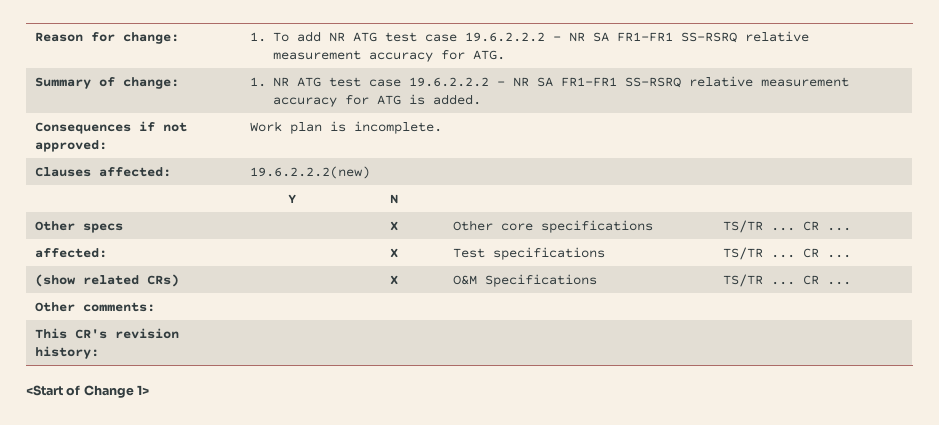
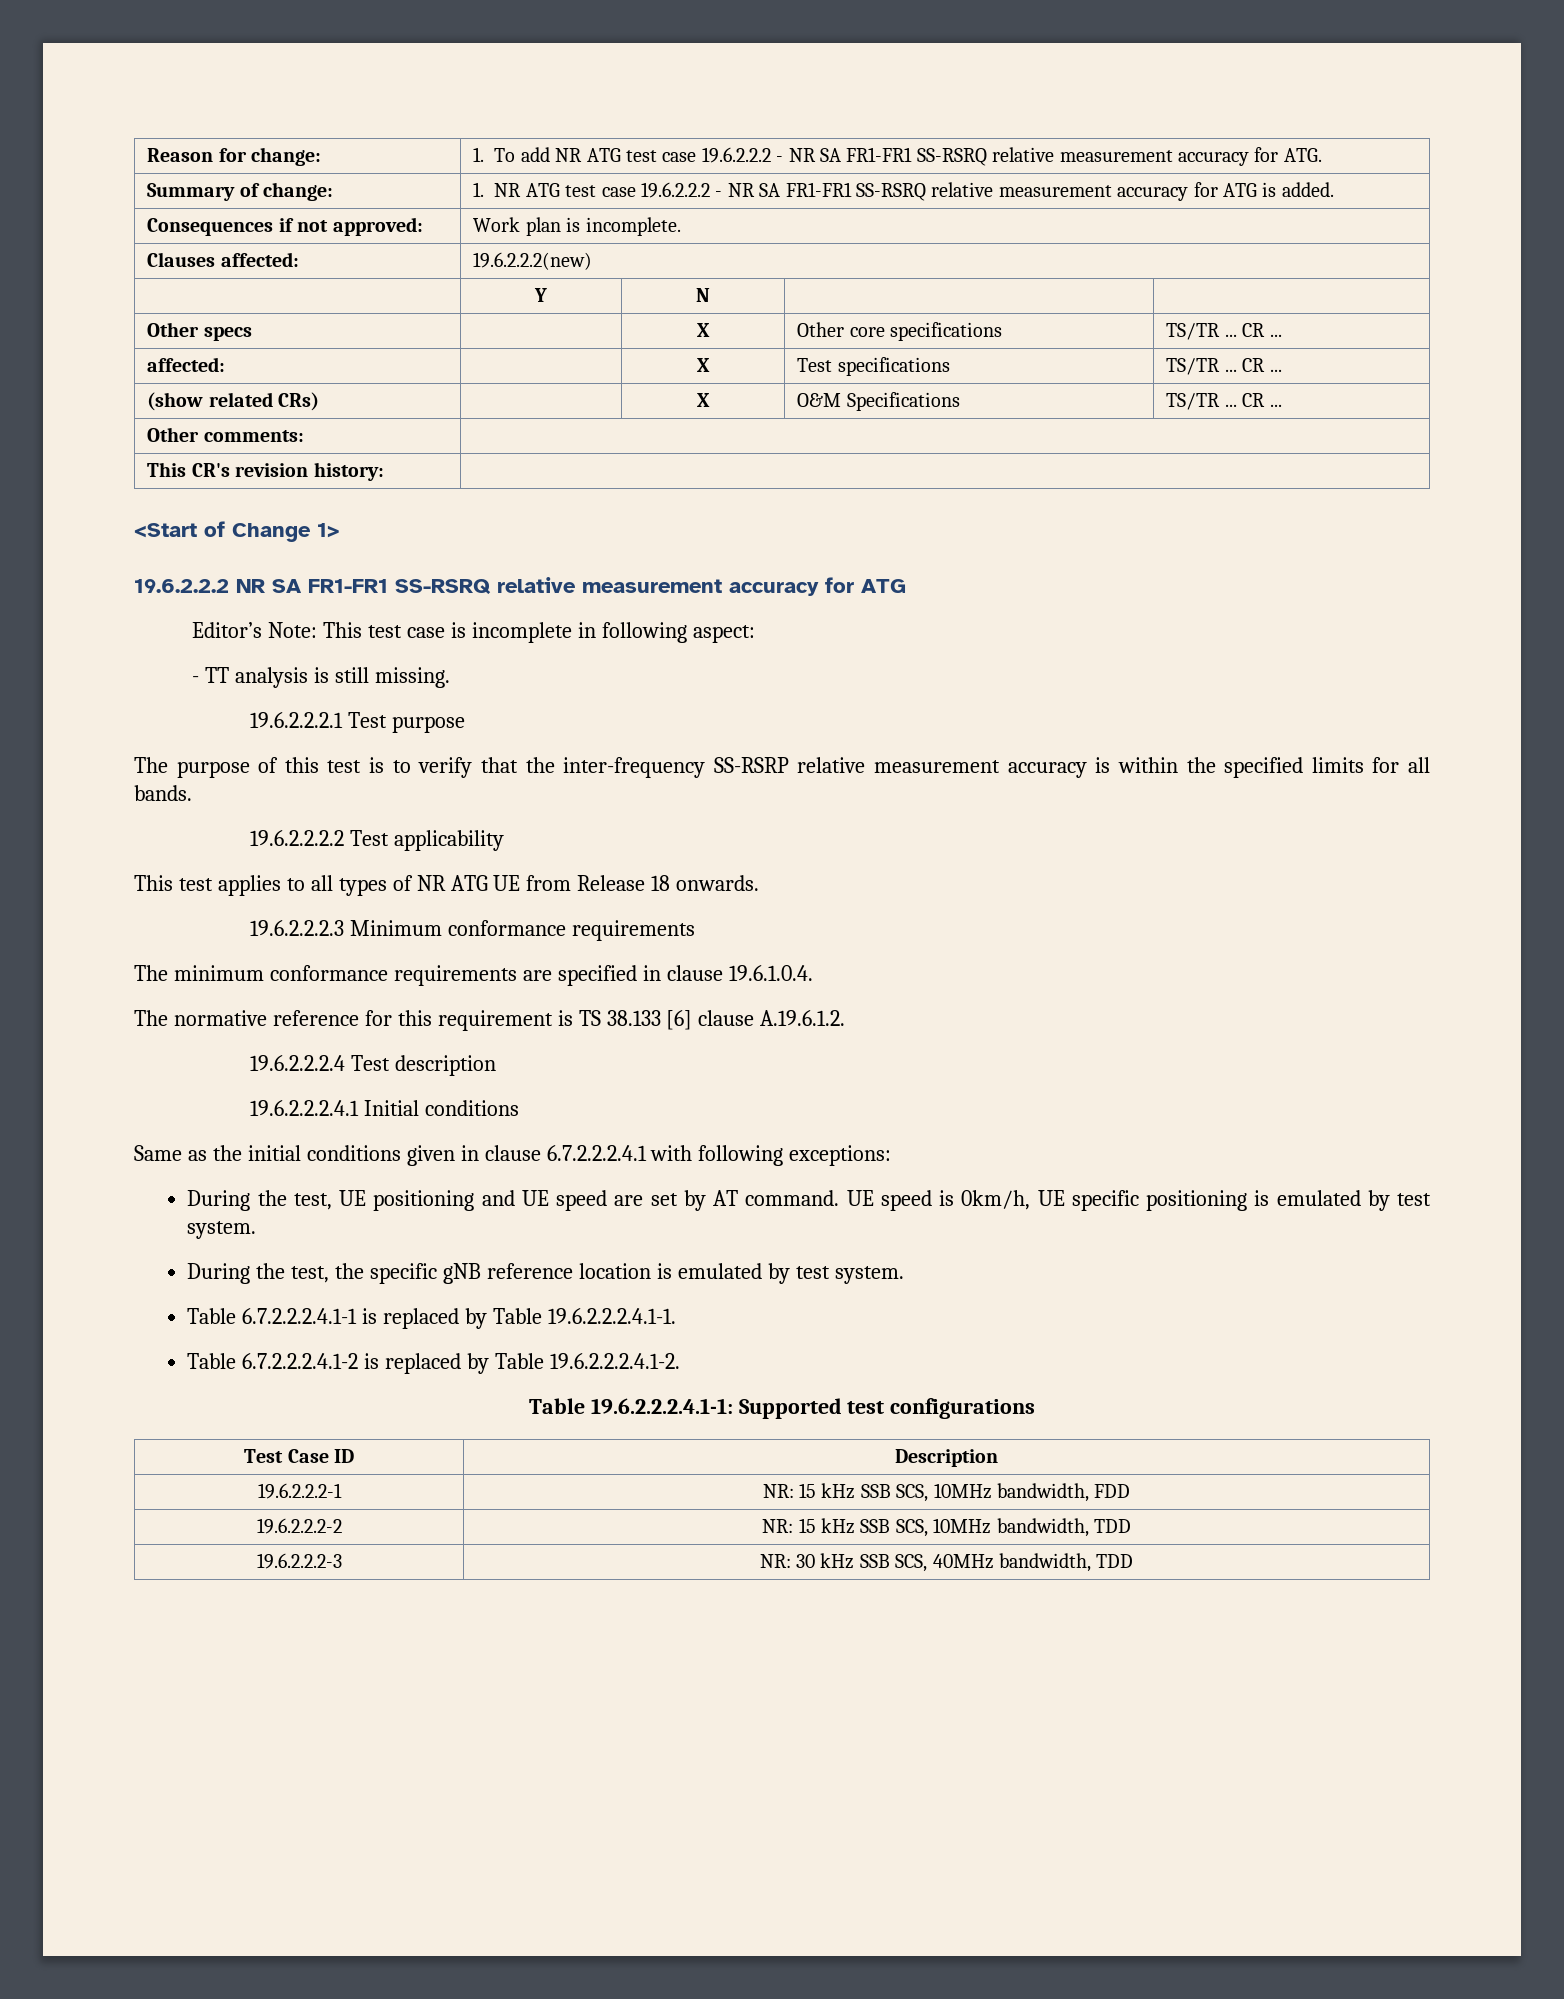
+ 19.6.2.2.2 NR SA FR1-FR1 SS-RSRQ relative measurement accuracy for ATG
+ Editor’s Note: This test case is incomplete in following aspect:
+ - TT analysis is still missing.
+ 19.6.2.2.2.1 Test purpose
+ The purpose of this test is to verify that the inter-frequency SS-RSRP relative measurement accuracy is within the specified limits for all bands.
+ 19.6.2.2.2.2 Test applicability
+ This test applies to all types of NR ATG UE from Release 18 onwards.
+ 19.6.2.2.2.3 Minimum conformance requirements
+ The minimum conformance requirements are specified in clause 19.6.1.0.4.
+ The normative reference for this requirement is TS 38.133 [6] clause A.19.6.1.2.
+ 19.6.2.2.2.4 Test description
+ 19.6.2.2.2.4.1 Initial conditions
+ Same as the initial conditions given in clause 6.7.2.2.2.4.1 with following exceptions:
+ During the test, UE positioning and UE speed are set by AT command. UE speed is 0km/h, UE specific positioning is emulated by test system.
+ During the test, the specific gNB reference location is emulated by test system.
+ Table 6.7.2.2.2.4.1-1 is replaced by Table 19.6.2.2.2.4.1-1.
+ Table 6.7.2.2.2.4.1-2 is replaced by Table 19.6.2.2.2.4.1-2.
+ Table 19.6.2.2.2.4.1-1: Supported test configurations
+ Test Case ID | Description
+ 19.6.2.2.2-1 | NR: 15 kHz SSB SCS, 10MHz bandwidth, FDD
+ 19.6.2.2.2-2 | NR: 15 kHz SSB SCS, 10MHz bandwidth, TDD
+ 19.6.2.2.2-3 | NR: 30 kHz SSB SCS, 40MHz bandwidth, TDD

